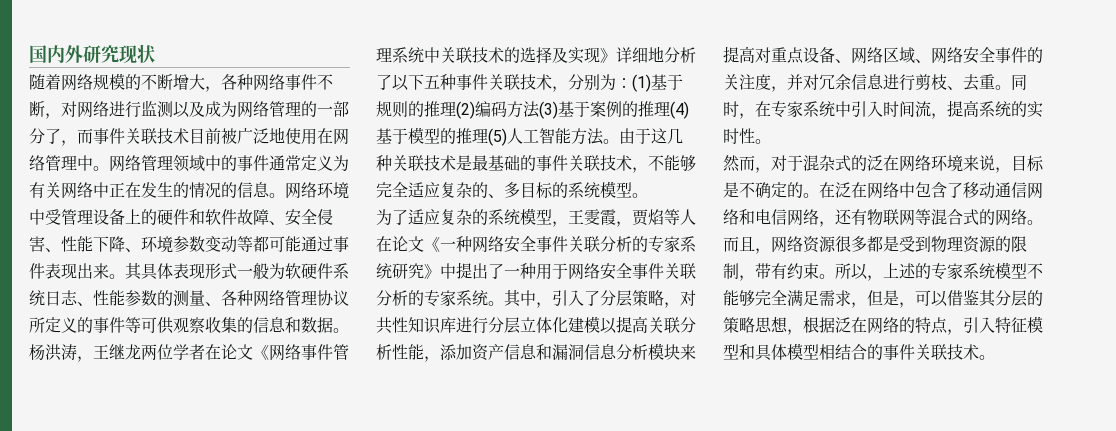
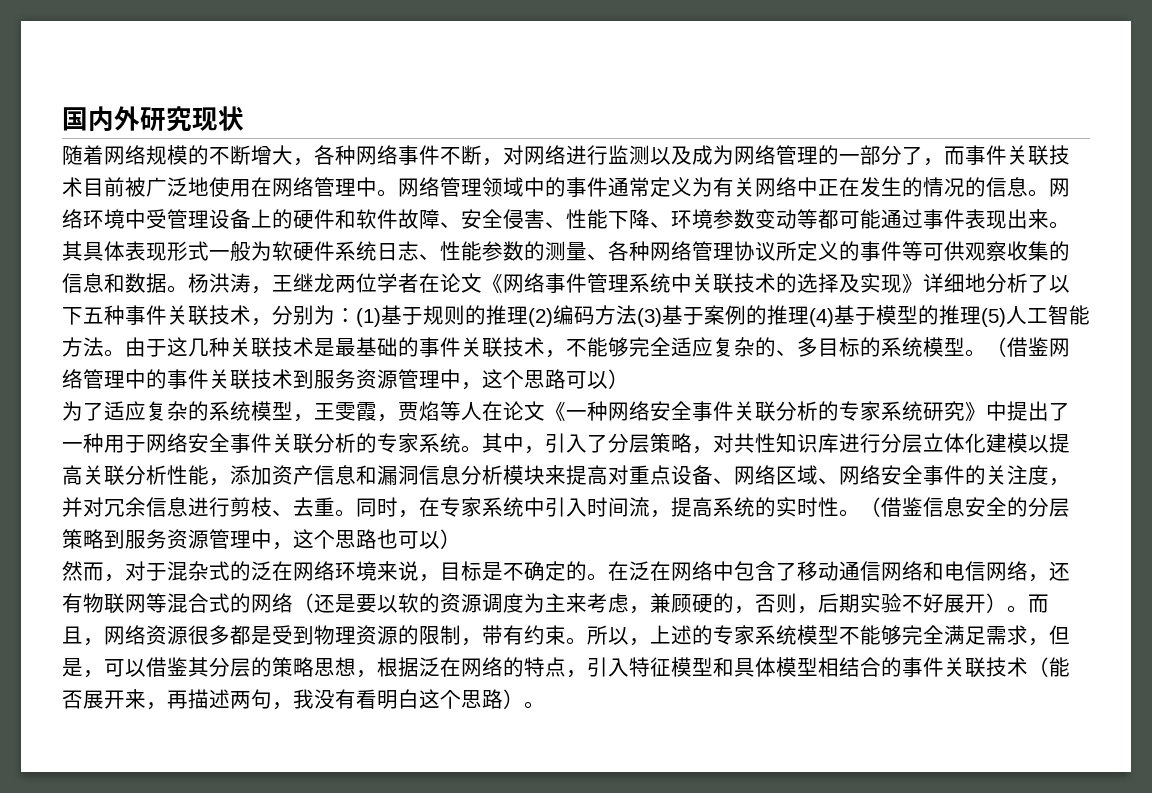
+ （借鉴网络管理中的事件关联技术到服务资源管理中，这个思路可以）
+ （借鉴信息安全的分层策略到服务资源管理中，这个思路也可以）
- 在泛在网络中包含了移动通信网络和电信网络，还有物联网等混合式的网络。
+ 在泛在网络中包含了移动通信网络和电信网络，还有物联网等混合式的网络（还是要以软的资源调度为主来考虑，兼顾硬的，否则，后期实验不好展开）。
- 所以，上述的专家系统模型不能够完全满足需求，但是，可以借鉴其分层的策略思想，根据泛在网络的特点，引入特征模型和具体模型相结合的事件关联技术。
+ 所以，上述的专家系统模型不能够完全满足需求，但是，可以借鉴其分层的策略思想，根据泛在网络的特点，引入特征模型和具体模型相结合的事件关联技术（能否展开来，再描述两句，我没有看明白这个思路）。

